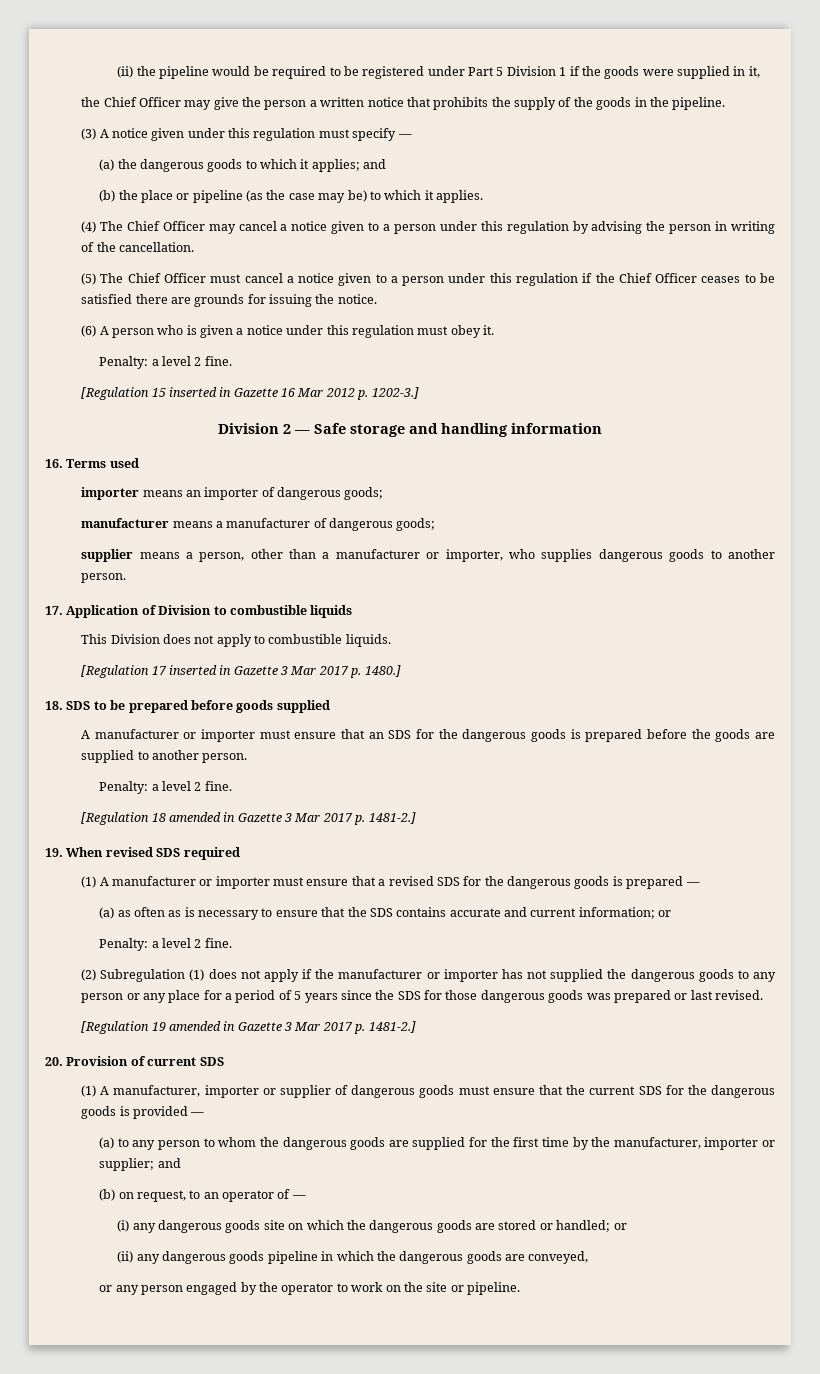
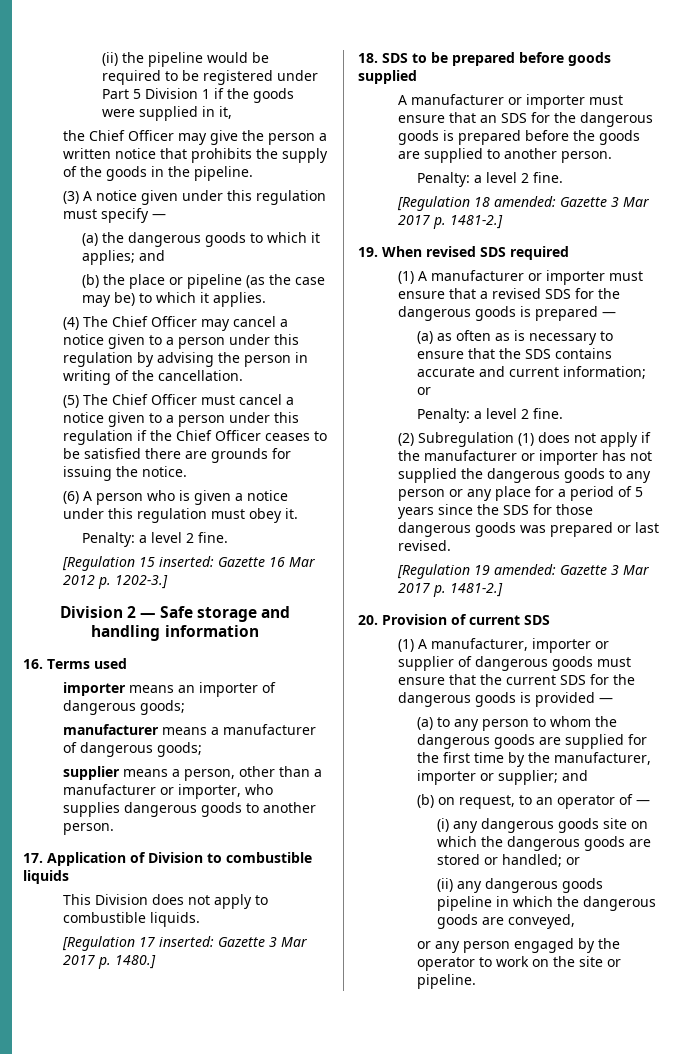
- [Regulation 15 inserted in Gazette 16 Mar 2012 p. 1202-3.]
+ [Regulation 15 inserted: Gazette 16 Mar 2012 p. 1202-3.]
- [Regulation 17 inserted in Gazette 3 Mar 2017 p. 1480.]
+ [Regulation 17 inserted: Gazette 3 Mar 2017 p. 1480.]
- [Regulation 18 amended in Gazette 3 Mar 2017 p. 1481-2.]
+ [Regulation 18 amended: Gazette 3 Mar 2017 p. 1481-2.]
- [Regulation 19 amended in Gazette 3 Mar 2017 p. 1481-2.]
+ [Regulation 19 amended: Gazette 3 Mar 2017 p. 1481-2.]

